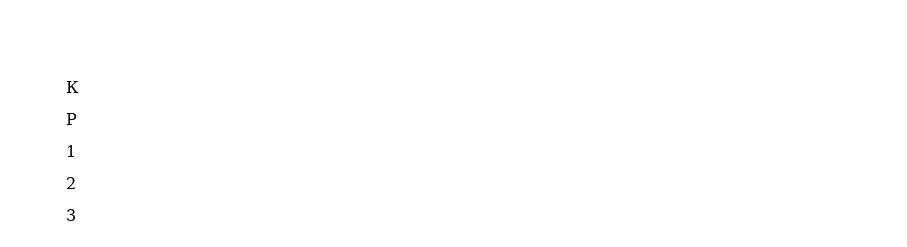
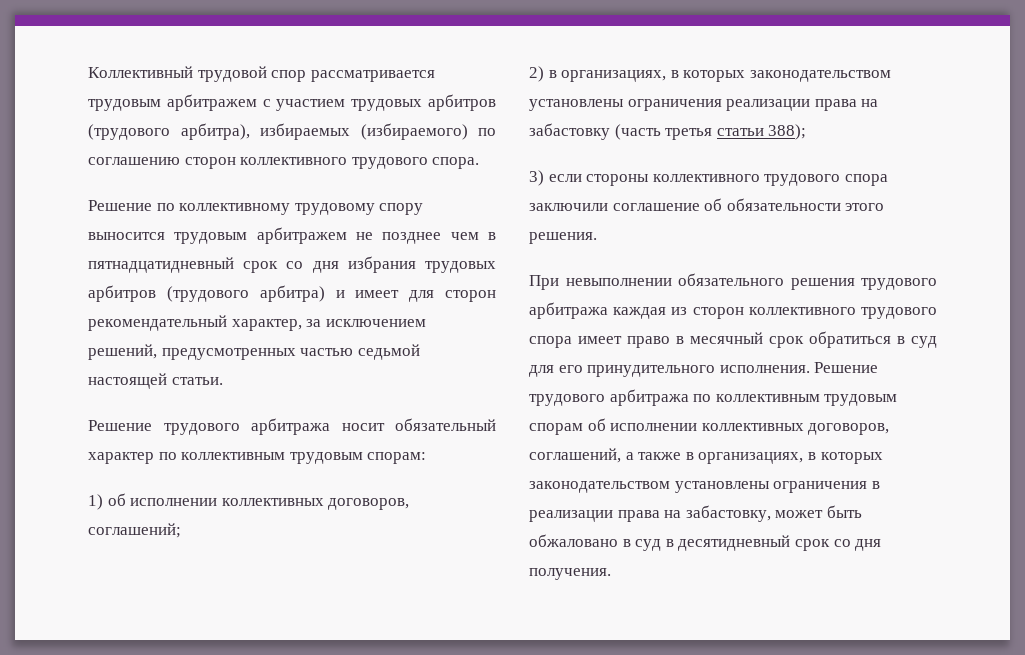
- К
- Р
- 1
- 2
- 3
+ Коллективный трудовой спор рассматривается трудовым арбитражем с участием трудовых арбитров (трудового арбитра), избираемых (избираемого) по соглашению сторон коллективного трудового спора.
+ Решение по коллективному трудовому спору выносится трудовым арбитражем не позднее чем в пятнадцатидневный срок со дня избрания трудовых арбитров (трудового арбитра) и имеет для сторон рекомендательный характер, за исключением решений, предусмотренных частью седьмой настоящей статьи.
+ Решение трудового арбитража носит обязательный характер по коллективным трудовым спорам:
+ 1) об исполнении коллективных договоров, соглашений;
+ 2) в организациях, в которых законодательством установлены ограничения реализации права на забастовку (часть третья статьи 388);
+ 3) если стороны коллективного трудового спора заключили соглашение об обязательности этого решения.
+ При невыполнении обязательного решения трудового арбитража каждая из сторон коллективного трудового спора имеет право в месячный срок обратиться в суд для его принудительного исполнения. Решение трудового арбитража по коллективным трудовым спорам об исполнении коллективных договоров, соглашений, а также в организациях, в которых законодательством установлены ограничения в реализации права на забастовку, может быть обжаловано в суд в десятидневный срок со дня получения.

